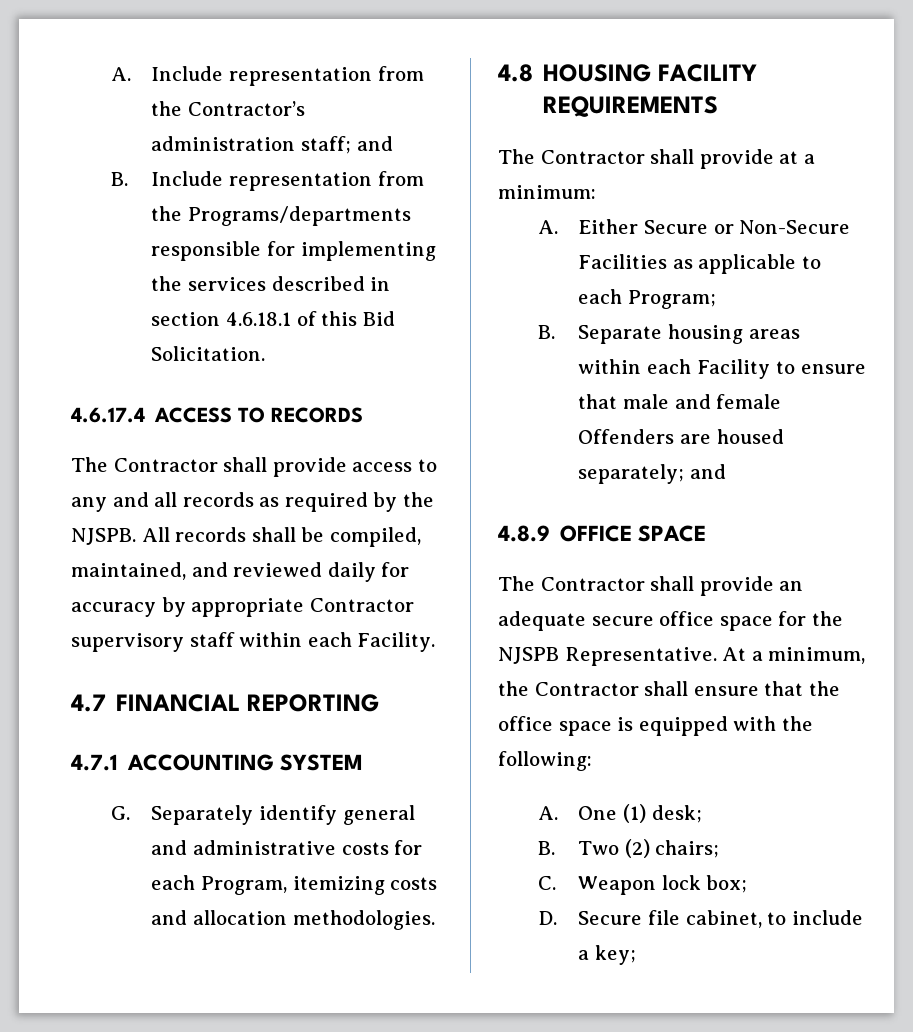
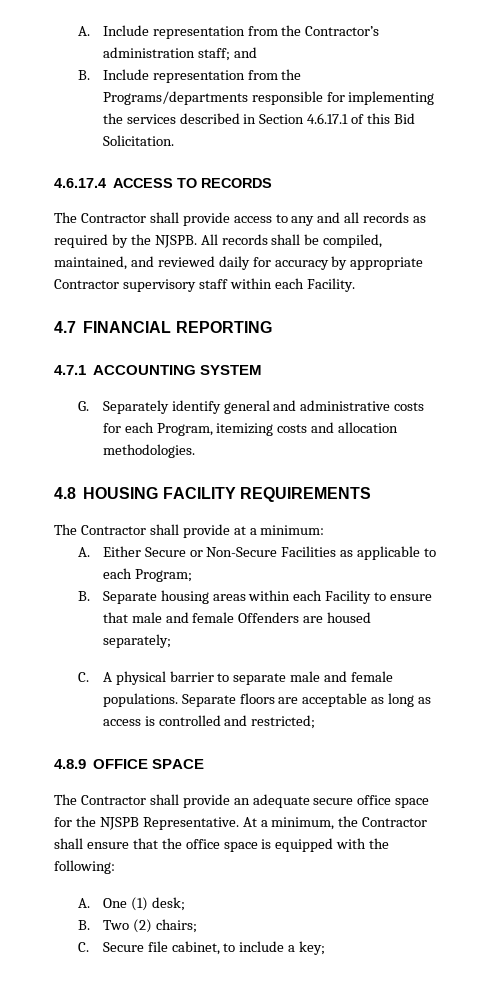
- B. Include representation from the Programs/departments responsible for implementing the services described in section 4.6.18.1 of this Bid Solicitation.
+ B. Include representation from the Programs/departments responsible for implementing the services described in Section 4.6.17.1 of this Bid Solicitation.
- B. Separate housing areas within each Facility to ensure that male and female Offenders are housed separately; and
+ B. Separate housing areas within each Facility to ensure that male and female Offenders are housed separately;
+ C. A physical barrier to separate male and female populations. Separate floors are acceptable as long as access is controlled and restricted;
- C. Weapon lock box;
- D. Secure file cabinet, to include a key;
+ C. Secure file cabinet, to include a key;

